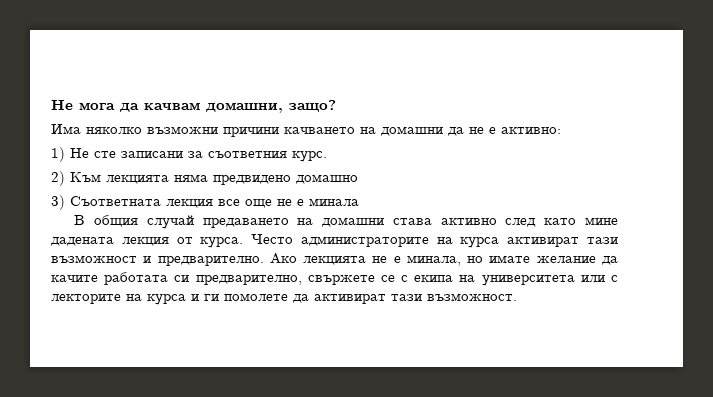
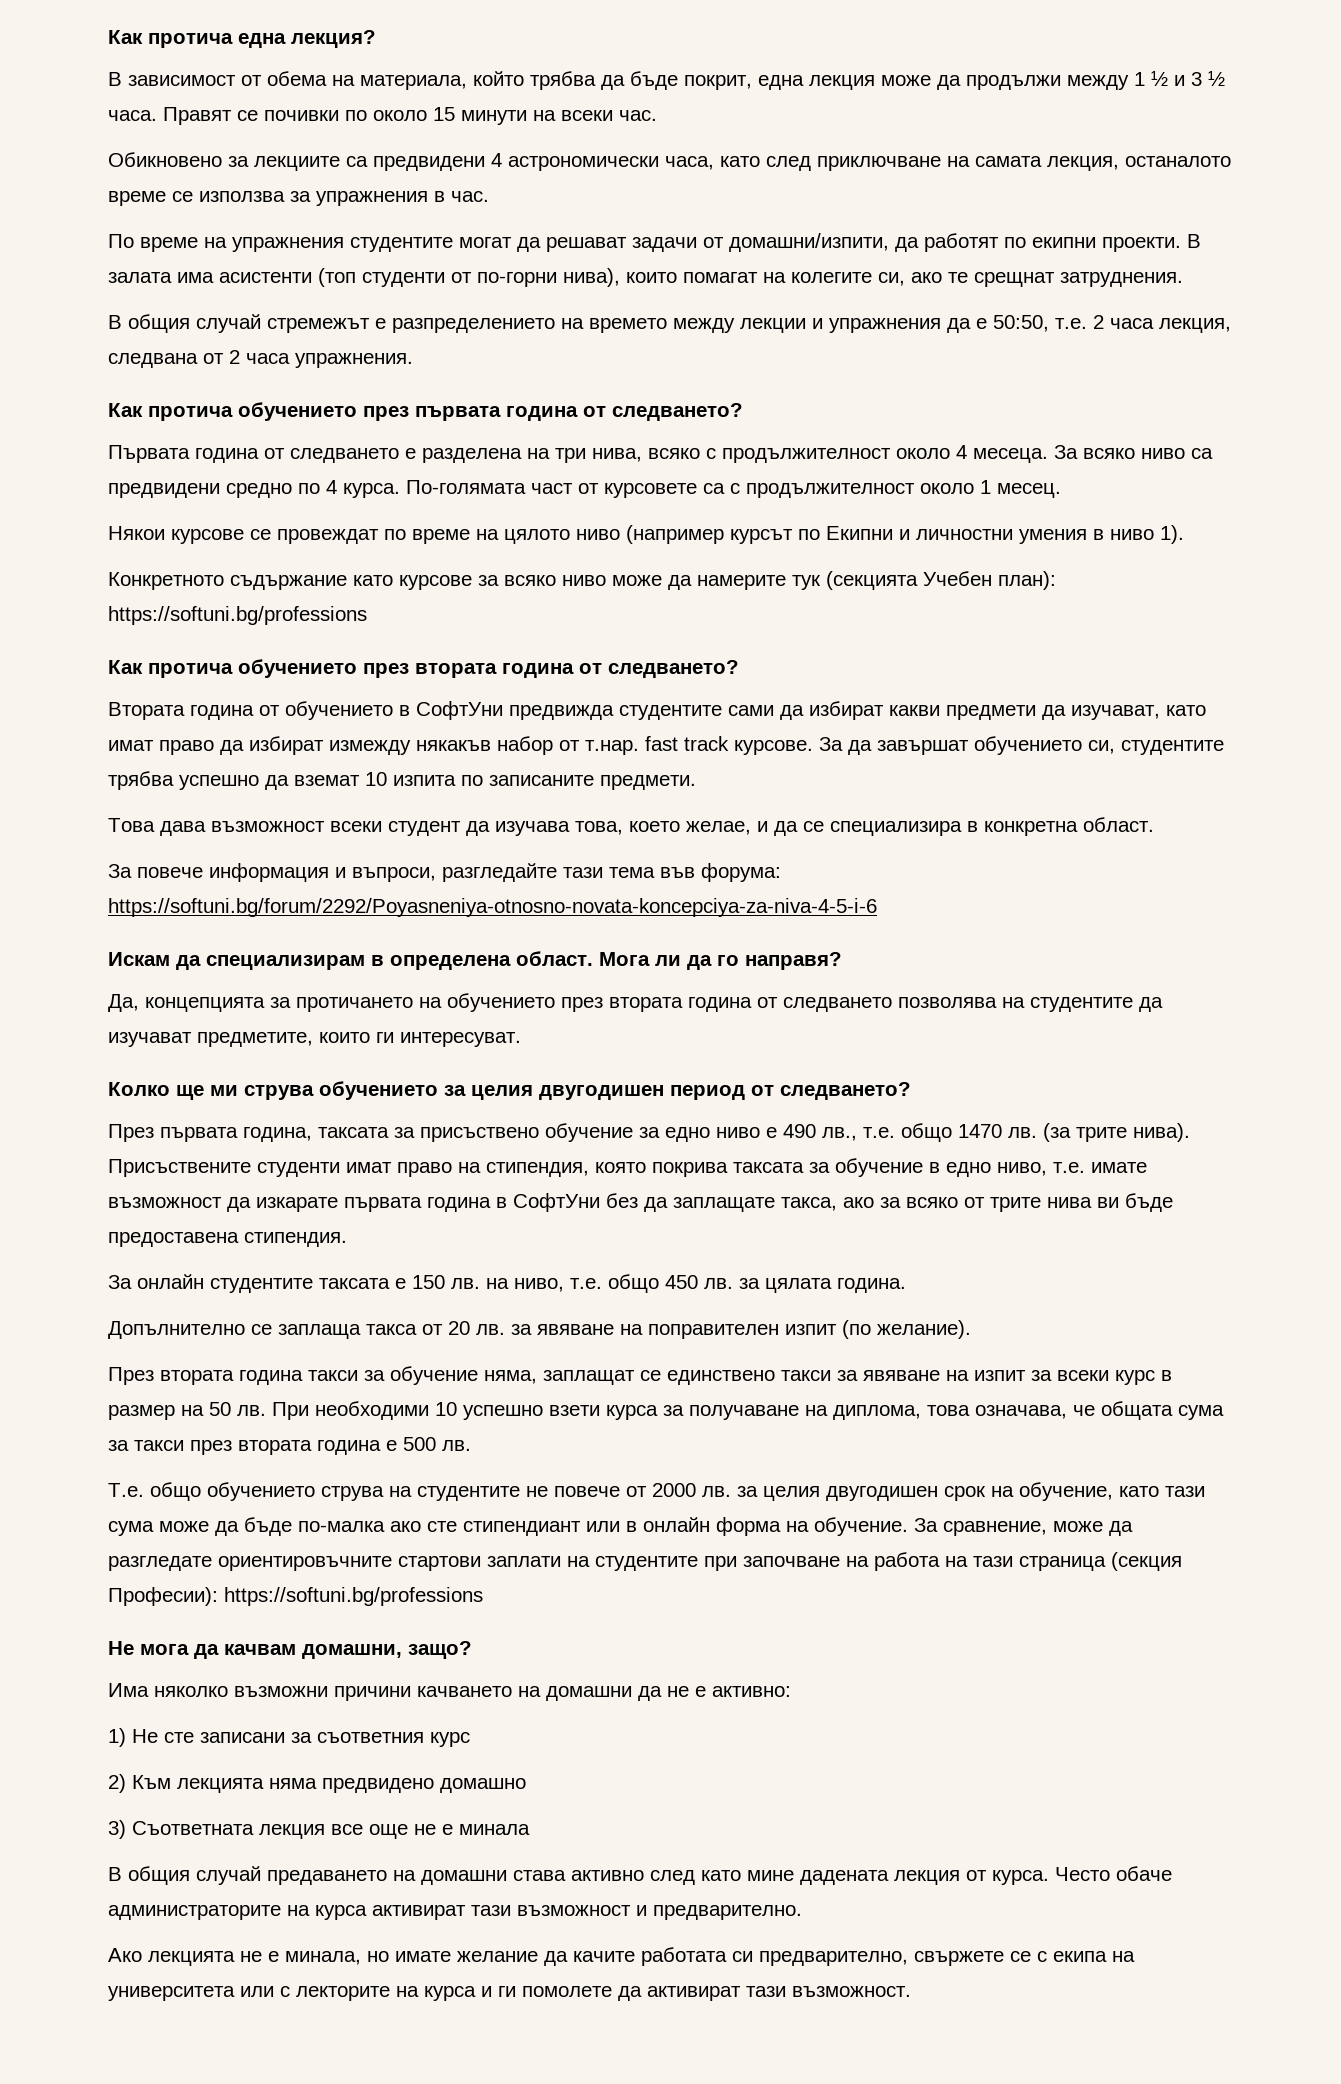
+ Как протича една лекция?
+ В зависимост от обема на материала, който трябва да бъде покрит, една лекция може да продължи между 1 ½ и 3 ½ часа. Правят се почивки по около 15 минути на всеки час.
+ Обикновено за лекциите са предвидени 4 астрономически часа, като след приключване на самата лекция, останалото време се използва за упражнения в час.
+ По време на упражнения студентите могат да решават задачи от домашни/изпити, да работят по екипни проекти. В залата има асистенти (топ студенти от по-горни нива), които помагат на колегите си, ако те срещнат затруднения.
+ В общия случай стремежът е разпределението на времето между лекции и упражнения да е 50:50, т.е. 2 часа лекция, следвана от 2 часа упражнения.
+ Как протича обучението през първата година от следването?
+ Първата година от следването е разделена на три нива, всяко с продължителност около 4 месеца. За всяко ниво са предвидени средно по 4 курса. По-голямата част от курсовете са с продължителност около 1 месец.
+ Някои курсове се провеждат по време на цялото ниво (например курсът по Екипни и личностни умения в ниво 1).
+ Конкретното съдържание като курсове за всяко ниво може да намерите тук (секцията Учебен план): https://softuni.bg/professions
+ Как протича обучението през втората година от следването?
+ Втората година от обучението в СофтУни предвижда студентите сами да избират какви предмети да изучават, като имат право да избират измежду някакъв набор от т.нар. fast track курсове. За да завършат обучението си, студентите трябва успешно да вземат 10 изпита по записаните предмети.
+ Това дава възможност всеки студент да изучава това, което желае, и да се специализира в конкретна област.
+ За повече информация и въпроси, разгледайте тази тема във форума: https://softuni.bg/forum/2292/Poyasneniya-otnosno-novata-koncepciya-za-niva-4-5-i-6
+ Искам да специализирам в определена област. Мога ли да го направя?
+ Да, концепцията за протичането на обучението през втората година от следването позволява на студентите да изучават предметите, които ги интересуват.
+ Колко ще ми струва обучението за целия двугодишен период от следването?
+ През първата година, таксата за присъствено обучение за едно ниво е 490 лв., т.е. общо 1470 лв. (за трите нива). Присъствените студенти имат право на стипендия, която покрива таксата за обучение в едно ниво, т.е. имате възможност да изкарате първата година в СофтУни без да заплащате такса, ако за всяко от трите нива ви бъде предоставена стипендия.
+ За онлайн студентите таксата е 150 лв. на ниво, т.е. общо 450 лв. за цялата година.
+ Допълнително се заплаща такса от 20 лв. за явяване на поправителен изпит (по желание).
+ През втората година такси за обучение няма, заплащат се единствено такси за явяване на изпит за всеки курс в размер на 50 лв. При необходими 10 успешно взети курса за получаване на диплома, това означава, че общата сума за такси през втората година е 500 лв.
+ Т.е. общо обучението струва на студентите не повече от 2000 лв. за целия двугодишен срок на обучение, като тази сума може да бъде по-малка ако сте стипендиант или в онлайн форма на обучение. За сравнение, може да разгледате ориентировъчните стартови заплати на студентите при започване на работа на тази страница (секция Професии): https://softuni.bg/professions
- 1) Не сте записани за съответния курс.
+ 1) Не сте записани за съответния курс
- Често администраторите на курса активират тази възможност и предварително. Ако лекцията не е минала, но имате желание да качите работата си предварително, свържете се с екипа на университета или с лекторите на курса и ги помолете да активират тази възможност.
+ Често обаче администраторите на курса активират тази възможност и предварително.
+ Ако лекцията не е минала, но имате желание да качите работата си предварително, свържете се с екипа на университета или с лекторите на курса и ги помолете да активират тази възможност.

